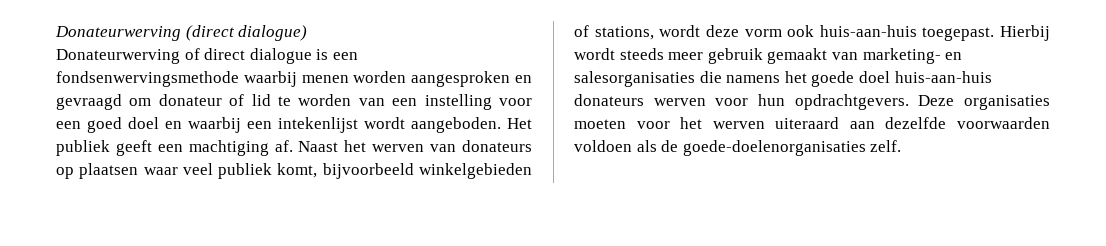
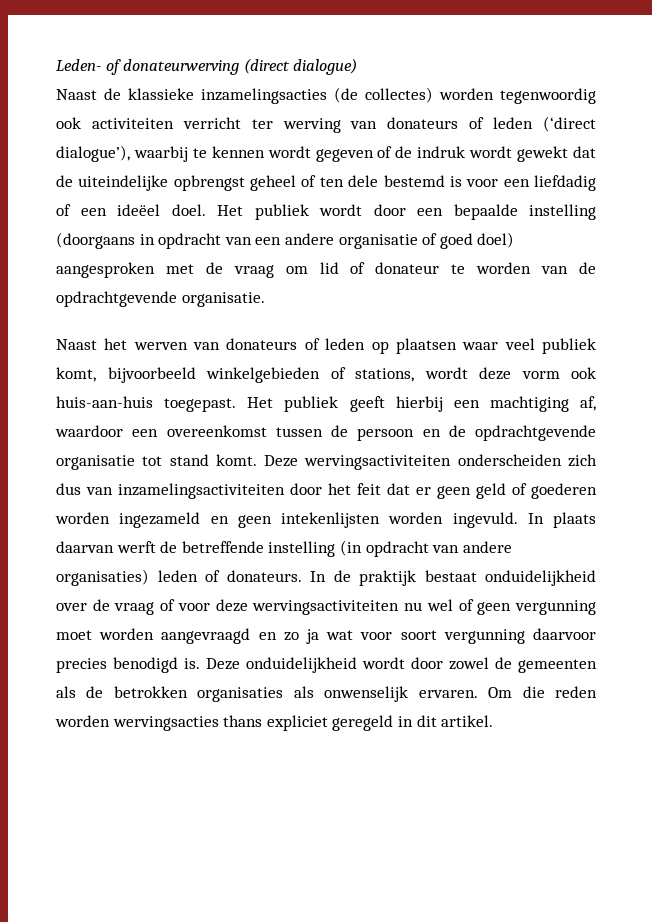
- Donateurwerving (direct dialogue)
+ Leden- of donateurwerving (direct dialogue)
- Donateurwerving of direct dialogue is een fondsenwervingsmethode waarbij menen worden aangesproken en gevraagd om donateur of lid te worden van een instelling voor een goed doel en waarbij een intekenlijst wordt aangeboden. Het publiek geeft een machtiging af. Naast het werven van donateurs op plaatsen waar veel publiek komt, bijvoorbeeld winkelgebieden of stations, wordt deze vorm ook huis-aan-huis toegepast.
+ Naast de klassieke inzamelingsacties (de collectes) worden tegenwoordig ook activiteiten verricht ter werving van donateurs of leden (‘direct dialogue’), waarbij te kennen wordt gegeven of de indruk wordt gewekt dat de uiteindelijke opbrengst geheel of ten dele bestemd is voor een liefdadig of een ideëel doel. Het publiek wordt door een bepaalde instelling (doorgaans in opdracht van een andere organisatie of goed doel) aangesproken met de vraag om lid of donateur te worden van de opdrachtgevende organisatie.
+ Naast het werven van donateurs of leden op plaatsen waar veel publiek komt, bijvoorbeeld winkelgebieden of stations, wordt deze vorm ook huis-aan-huis toegepast.
- Hierbij wordt steeds meer gebruik gemaakt van marketing- en salesorganisaties die namens het goede doel huis-aan-huis donateurs werven voor hun opdrachtgevers. Deze organisaties moeten voor het werven uiteraard aan dezelfde voorwaarden voldoen als de goede-doelenorganisaties zelf.
+ Het publiek geeft hierbij een machtiging af, waardoor een overeenkomst tussen de persoon en de opdrachtgevende organisatie tot stand komt. Deze wervingsactiviteiten onderscheiden zich dus van inzamelingsactiviteiten door het feit dat er geen geld of goederen worden ingezameld en geen intekenlijsten worden ingevuld. In plaats daarvan werft de betreffende instelling (in opdracht van andere organisaties) leden of donateurs. In de praktijk bestaat onduidelijkheid over de vraag of voor deze wervingsactiviteiten nu wel of geen vergunning moet worden aangevraagd en zo ja wat voor soort vergunning daarvoor precies benodigd is. Deze onduidelijkheid wordt door zowel de gemeenten als de betrokken organisaties als onwenselijk ervaren. Om die reden worden wervingsacties thans expliciet geregeld in dit artikel.

